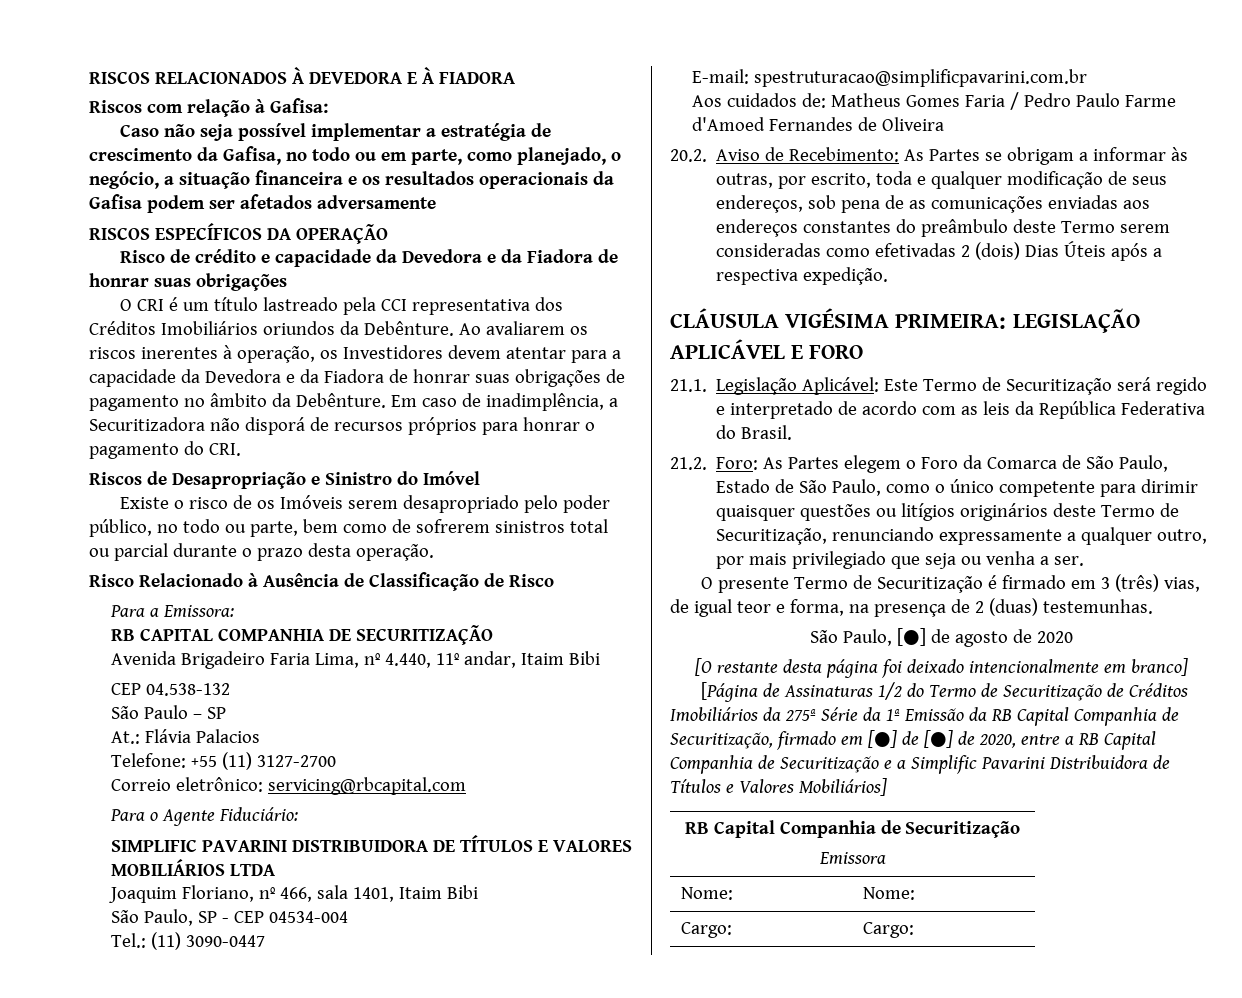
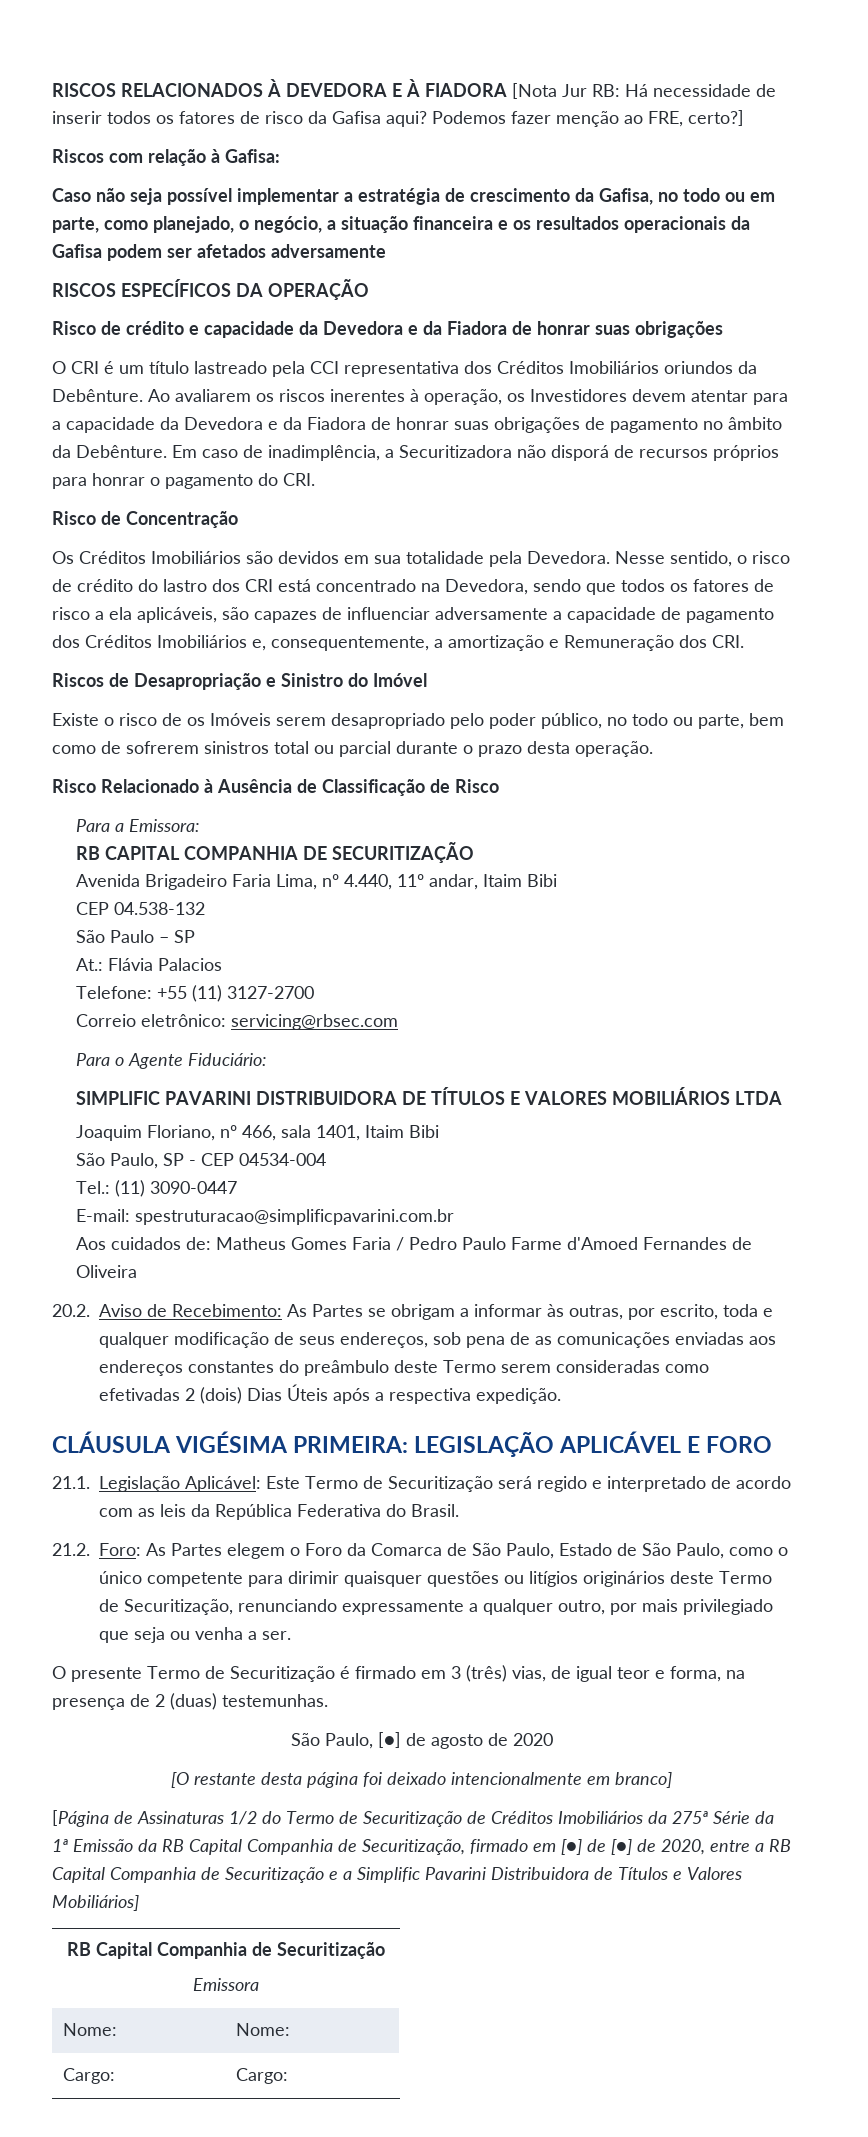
- RISCOS RELACIONADOS À DEVEDORA E À FIADORA
+ RISCOS RELACIONADOS À DEVEDORA E À FIADORA [Nota Jur RB: Há necessidade de inserir todos os fatores de risco da Gafisa aqui? Podemos fazer menção ao FRE, certo?]
+ Risco de Concentração
+ Os Créditos Imobiliários são devidos em sua totalidade pela Devedora. Nesse sentido, o risco de crédito do lastro dos CRI está concentrado na Devedora, sendo que todos os fatores de risco a ela aplicáveis, são capazes de influenciar adversamente a capacidade de pagamento dos Créditos Imobiliários e, consequentemente, a amortização e Remuneração dos CRI.
- Correio eletrônico: servicing@rbcapital.com
+ Correio eletrônico: servicing@rbsec.com

